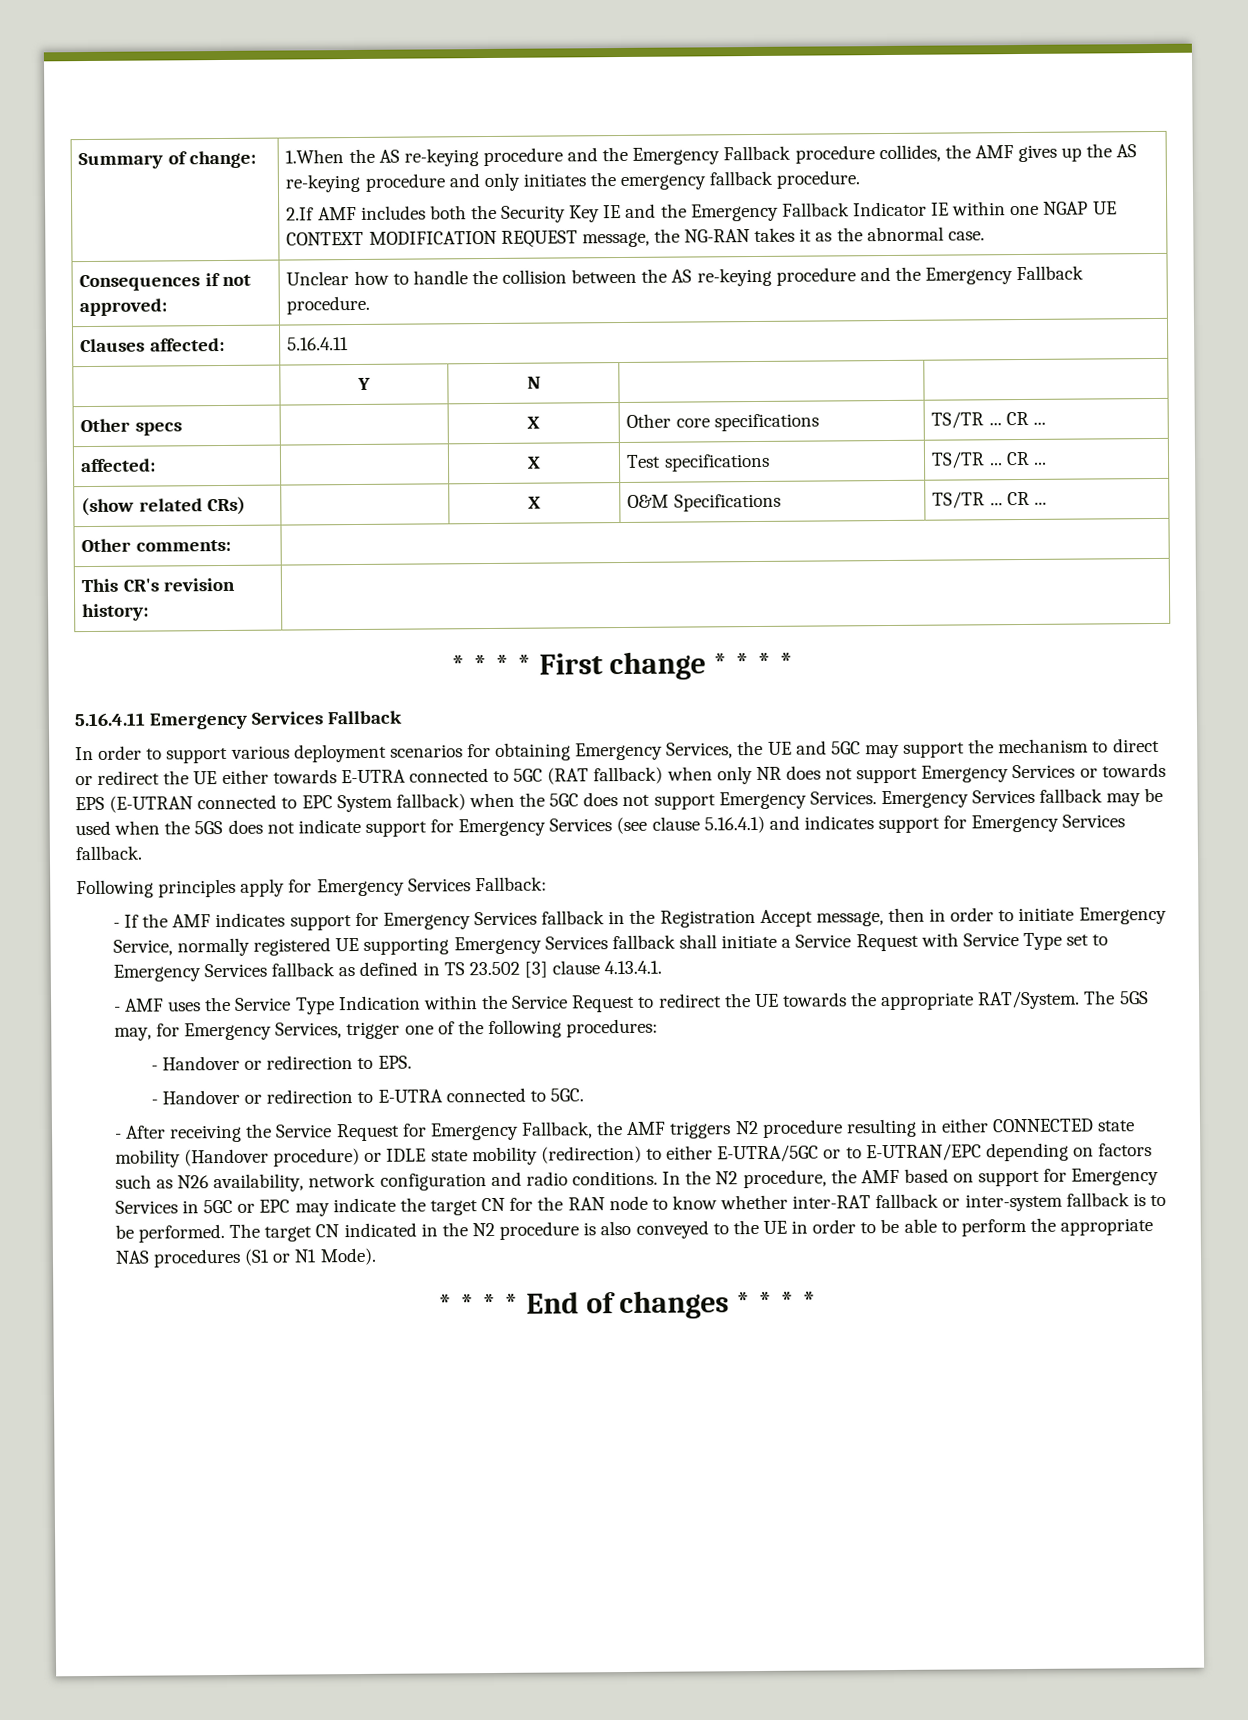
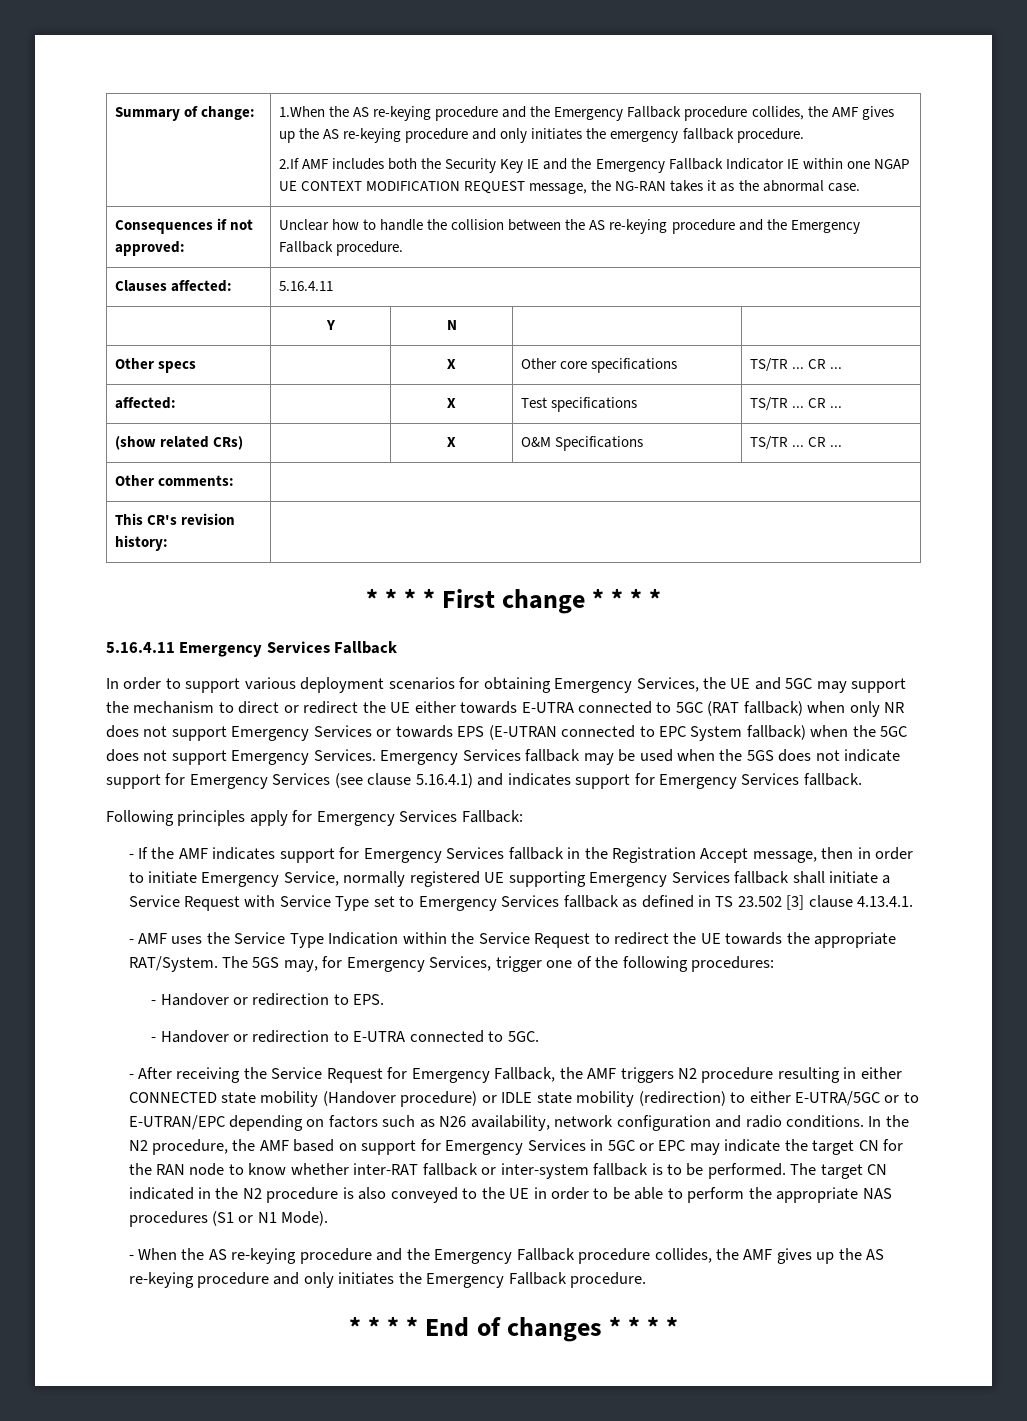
+ - When the AS re-keying procedure and the Emergency Fallback procedure collides, the AMF gives up the AS re-keying procedure and only initiates the Emergency Fallback procedure.

